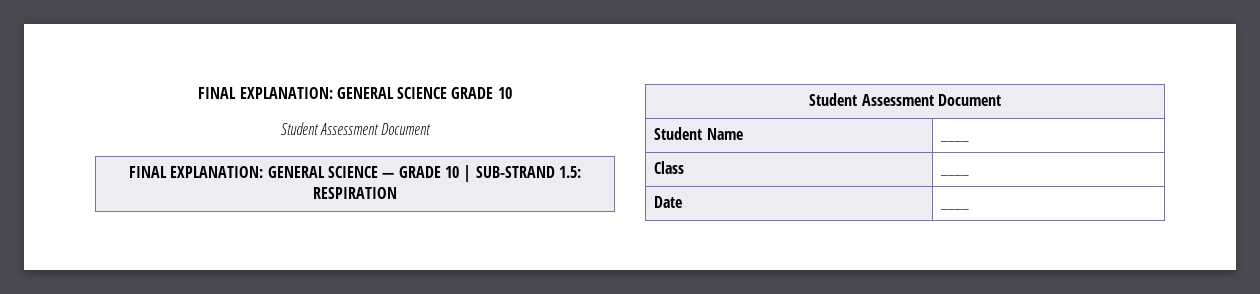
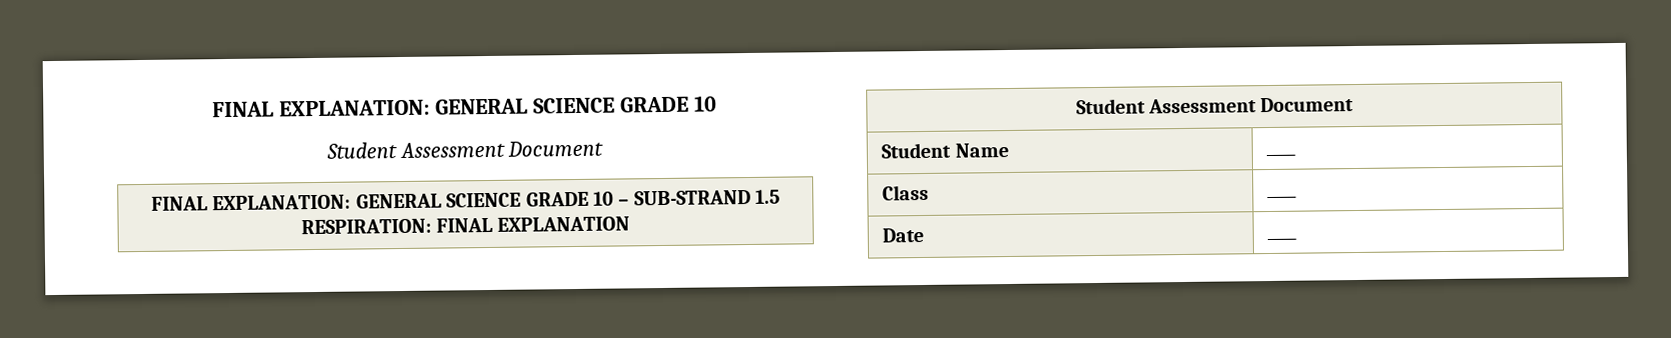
- FINAL EXPLANATION: GENERAL SCIENCE — GRADE 10 | SUB-STRAND 1.5: RESPIRATION
+ FINAL EXPLANATION: GENERAL SCIENCE GRADE 10 – SUB-STRAND 1.5 RESPIRATION: FINAL EXPLANATION

